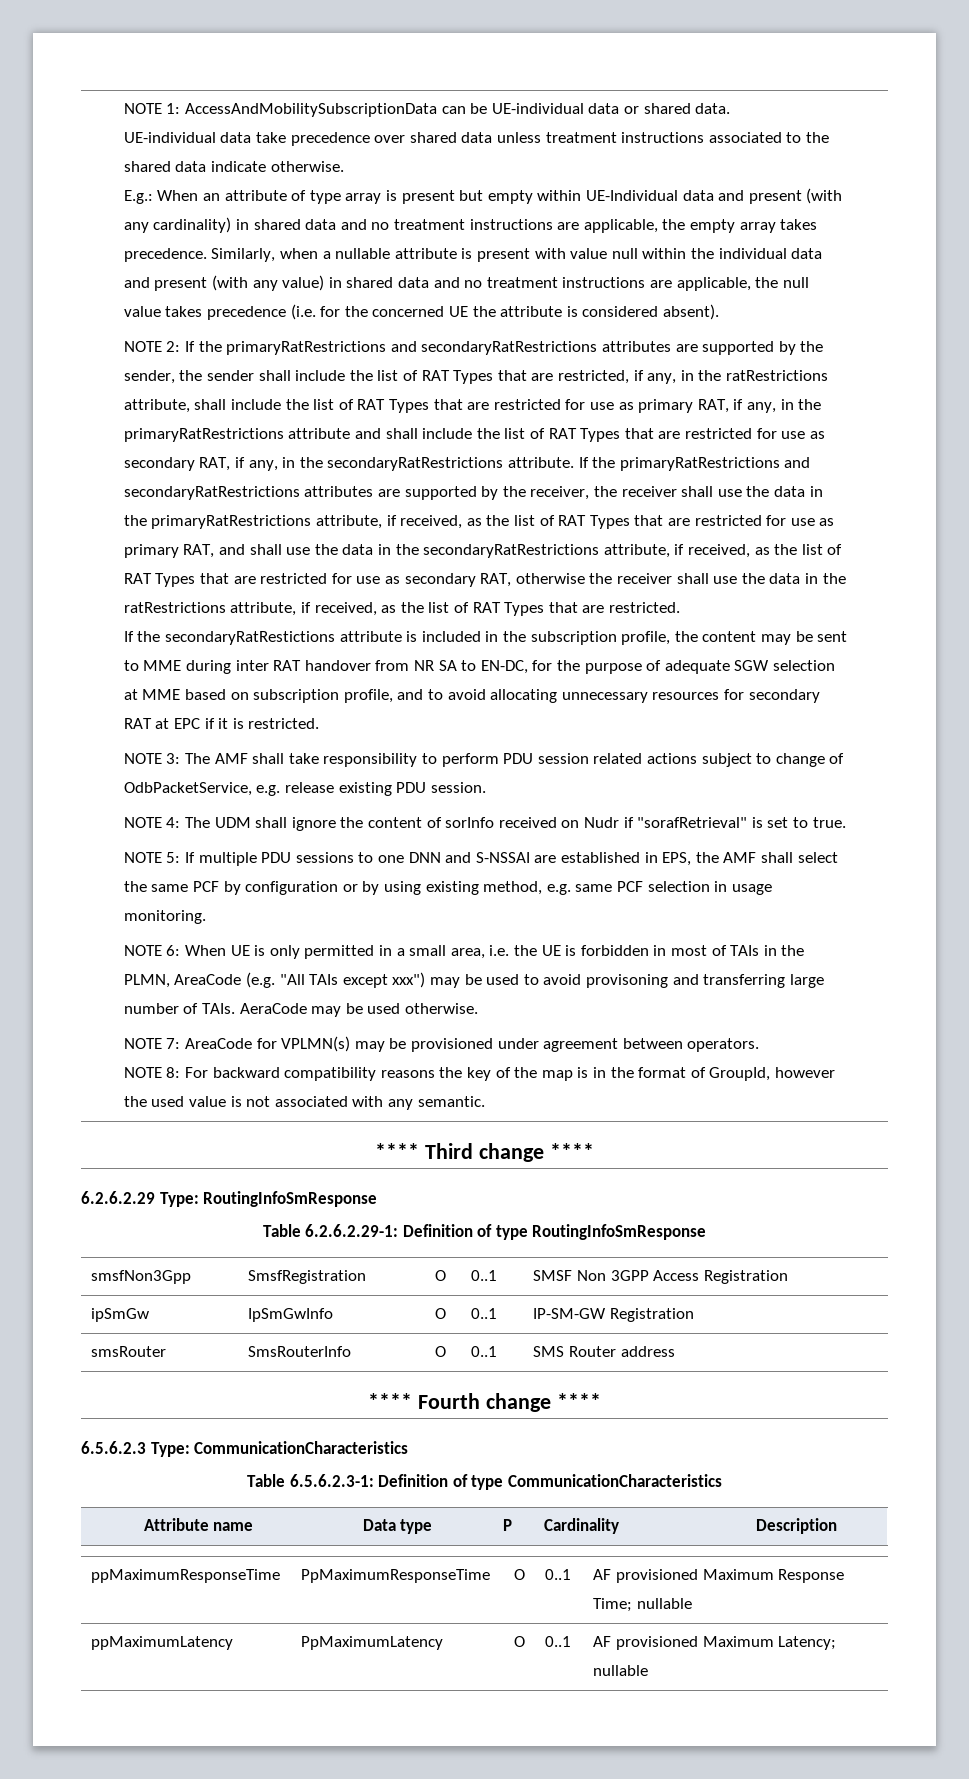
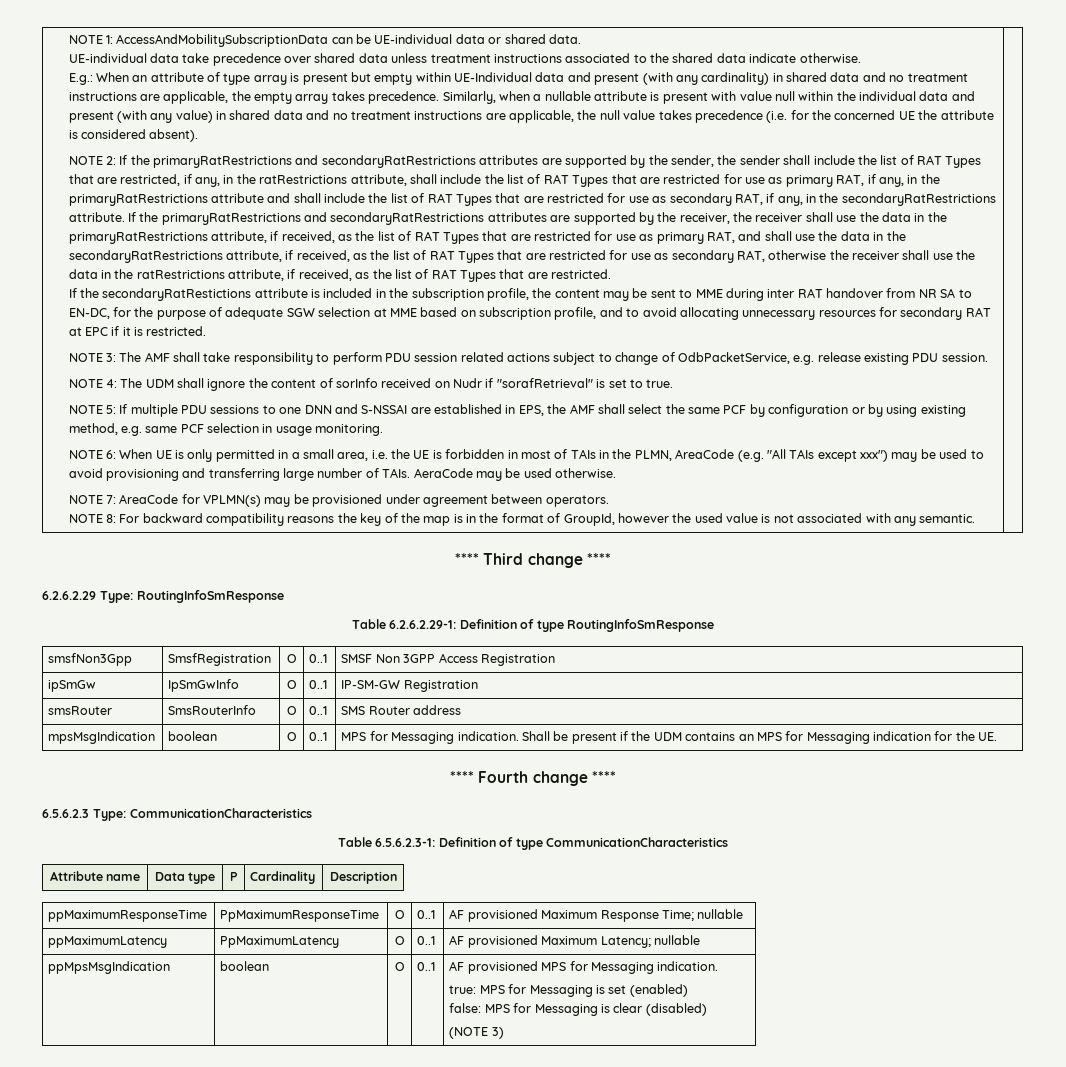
- NOTE 6: When UE is only permitted in a small area, i.e. the UE is forbidden in most of TAIs in the PLMN, AreaCode (e.g. "All TAIs except xxx") may be used to avoid provisoning and transferring large number of TAIs.
+ NOTE 6: When UE is only permitted in a small area, i.e. the UE is forbidden in most of TAIs in the PLMN, AreaCode (e.g. "All TAIs except xxx") may be used to avoid provisioning and transferring large number of TAIs.
+ mpsMsgIndication | boolean | O | 0..1 | MPS for Messaging indication. Shall be present if the UDM contains an MPS for Messaging indication for the UE.
+ ppMpsMsgIndication | boolean | O | 0..1 | AF provisioned MPS for Messaging indication.
+ true: MPS for Messaging is set (enabled)
+ false: MPS for Messaging is clear (disabled)
+ (NOTE 3)

